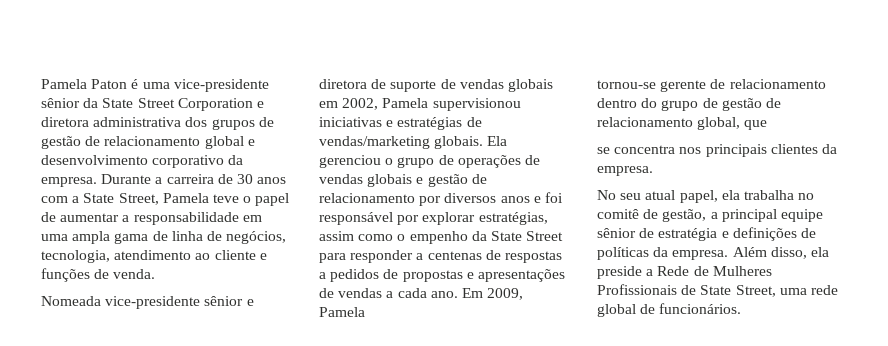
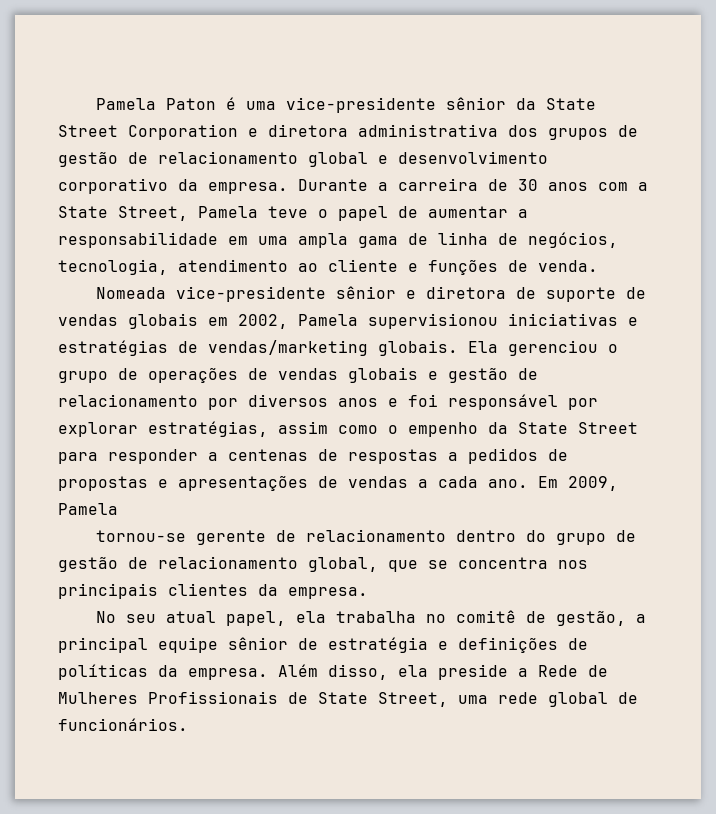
- tornou-se gerente de relacionamento dentro do grupo de gestão de relacionamento global, que
- se concentra nos principais clientes da empresa.
+ tornou-se gerente de relacionamento dentro do grupo de gestão de relacionamento global, que se concentra nos principais clientes da empresa.

